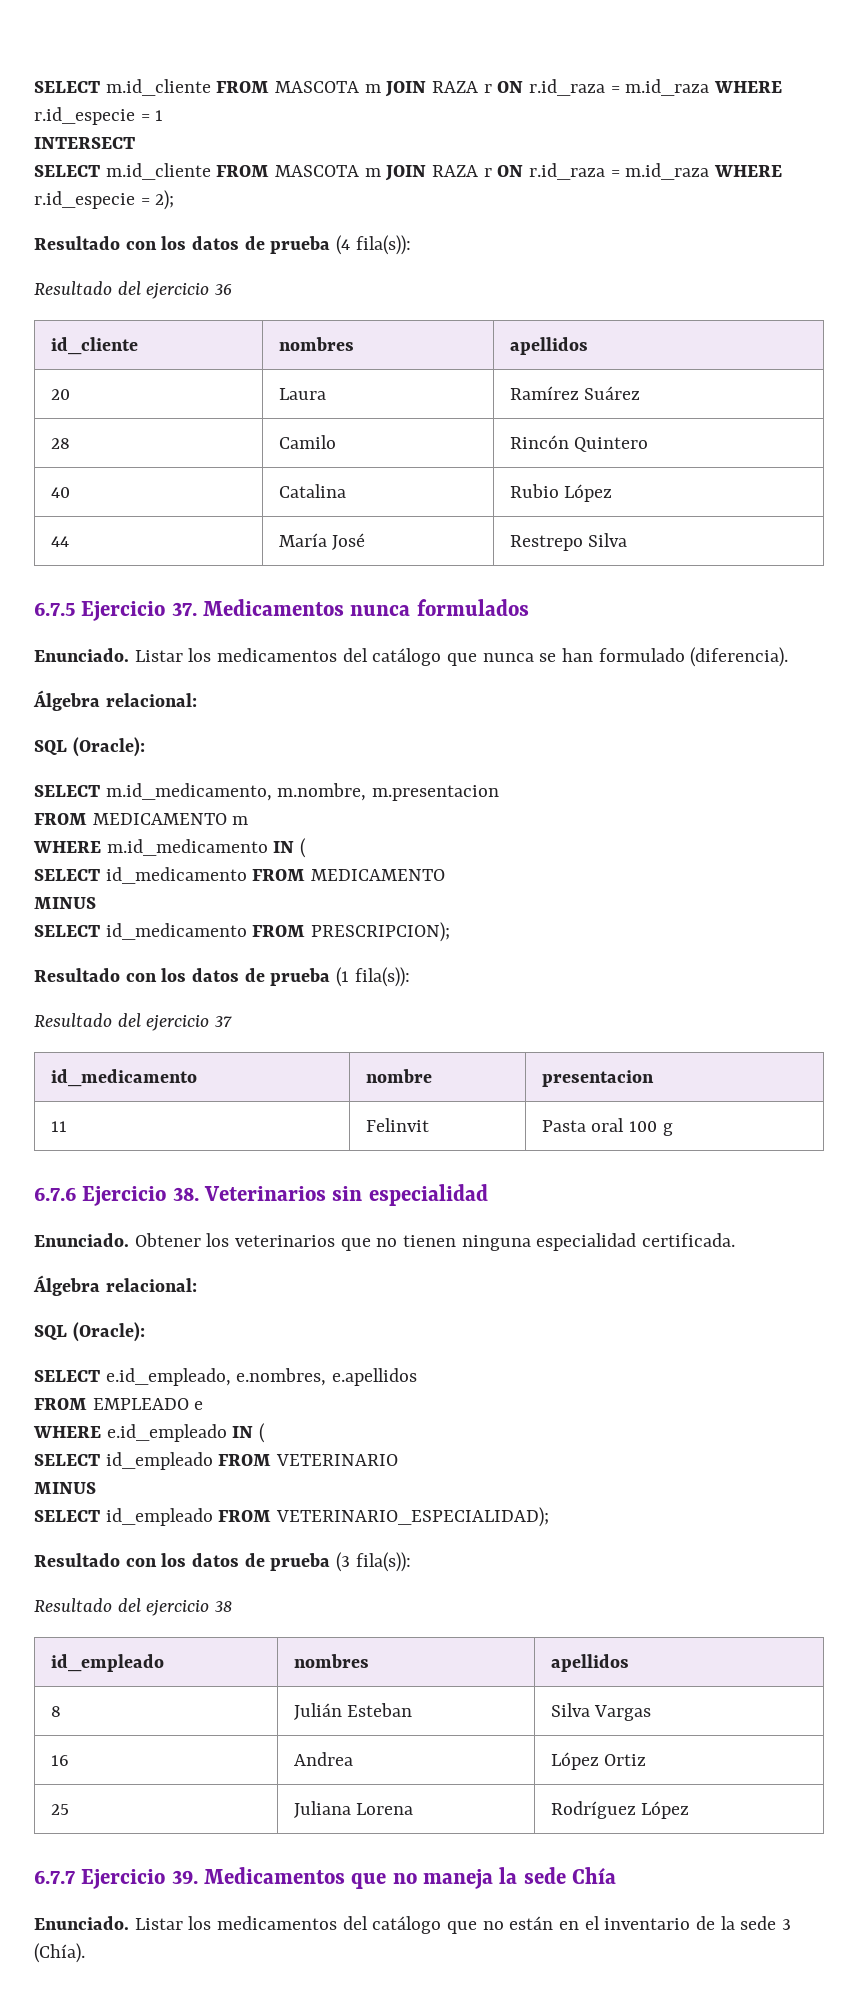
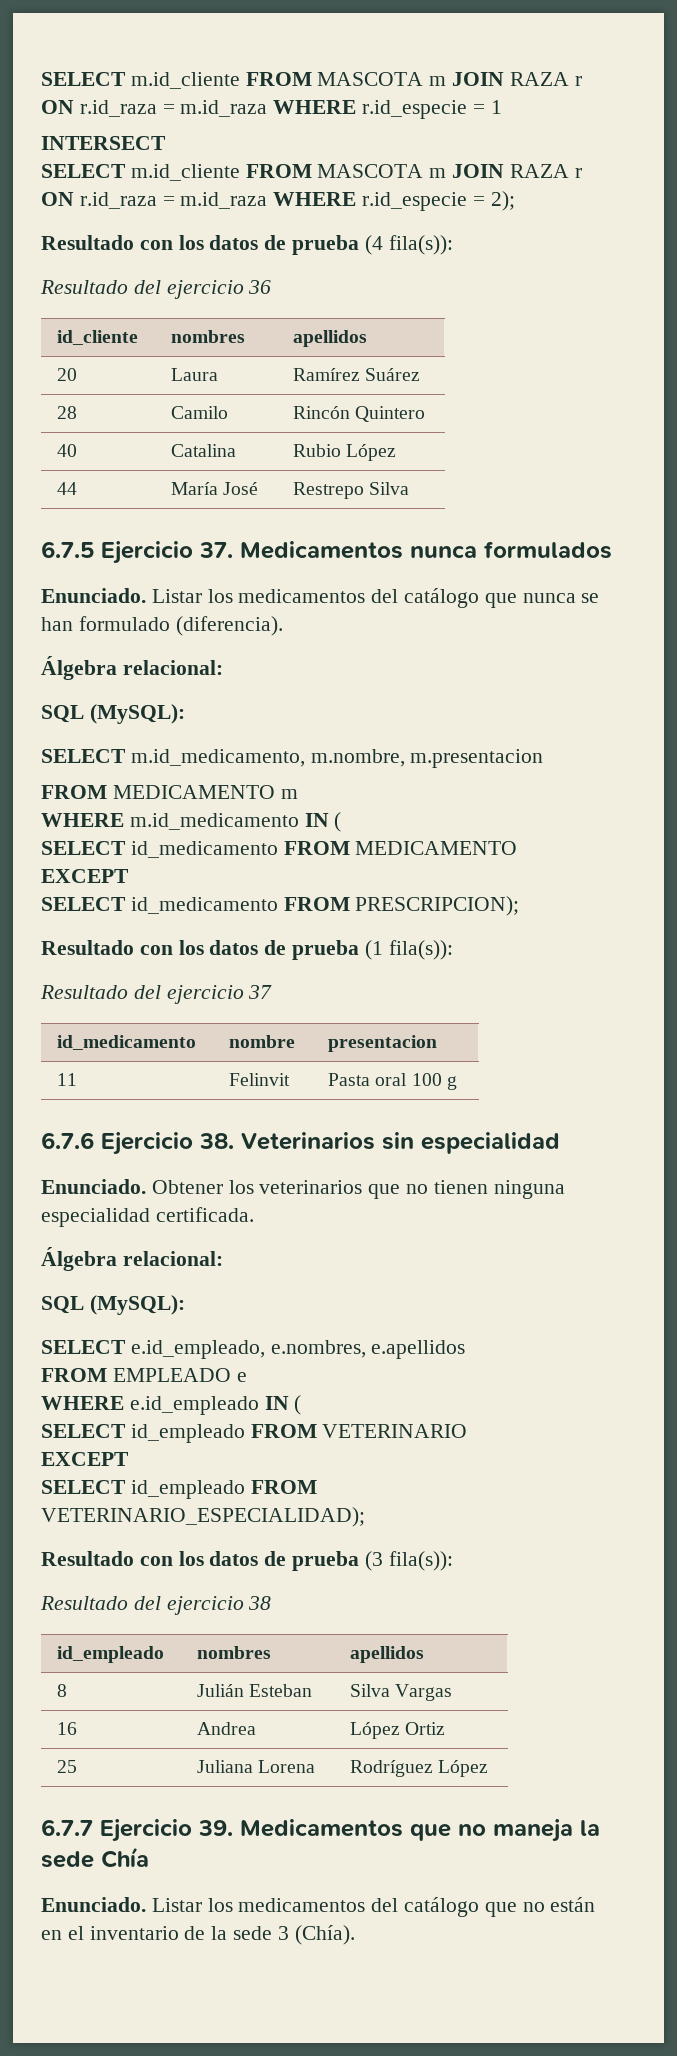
  Listar los medicamentos del catálogo que nunca se han formulado (diferencia).
  Álgebra relacional:
- SQL (Oracle):
+ SQL (MySQL):
  SELECT id_medicamento FROM MEDICAMENTO
- MINUS
+ EXCEPT
  Obtener los veterinarios que no tienen ninguna especialidad certificada.
  Álgebra relacional:
- SQL (Oracle):
+ SQL (MySQL):
  SELECT id_empleado FROM VETERINARIO
- MINUS
+ EXCEPT

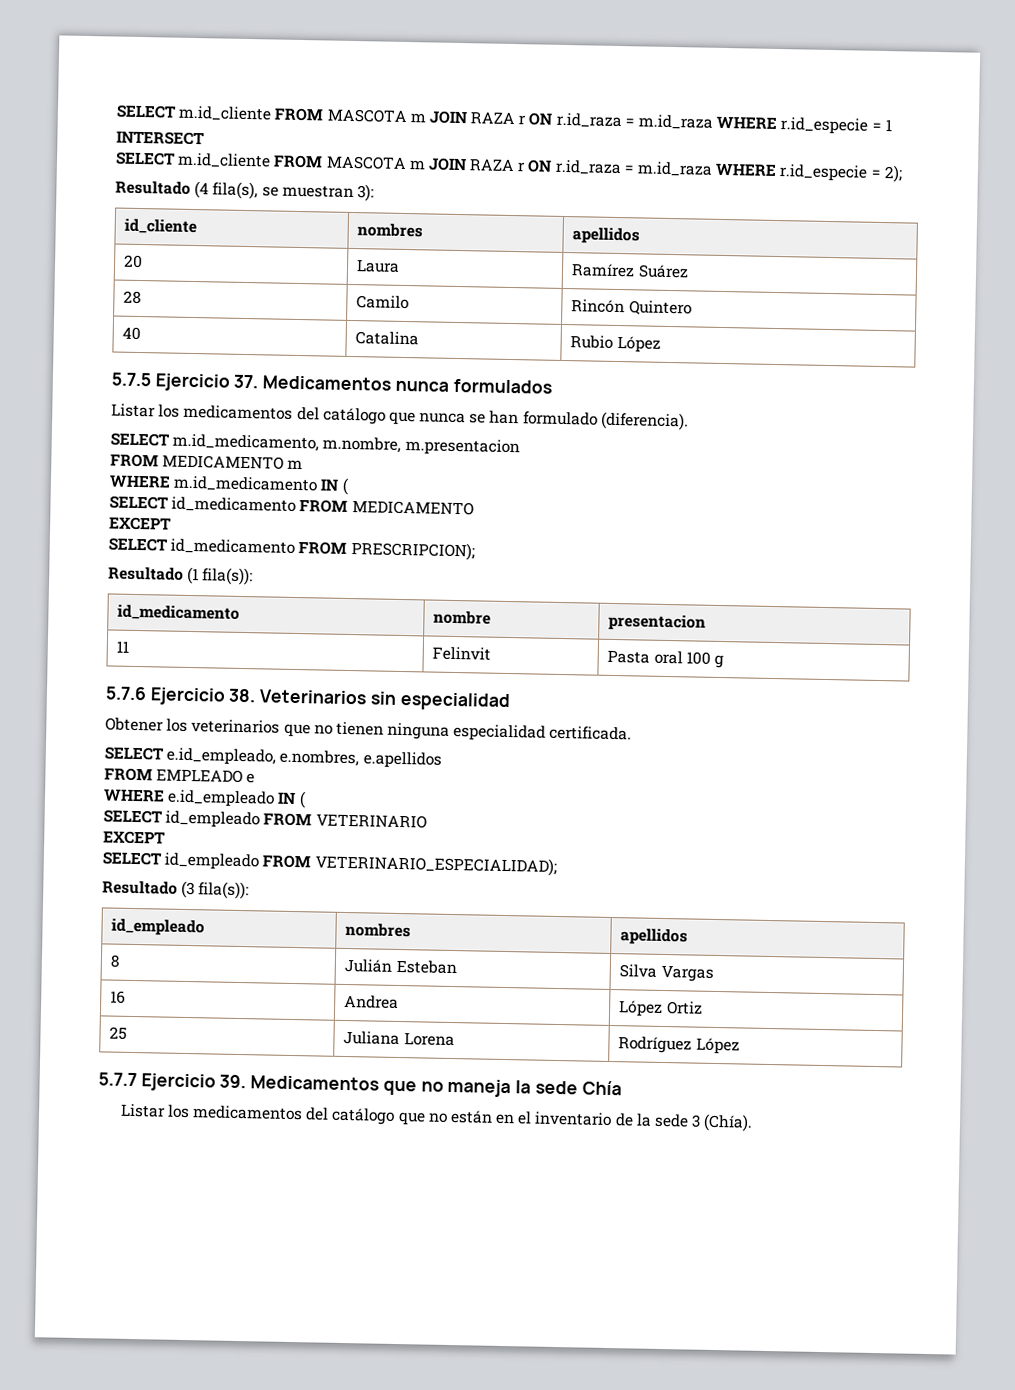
- Resultado con los datos de prueba (4 fila(s)):
- Resultado del ejercicio 36
+ Resultado (4 fila(s), se muestran 3):
- 44 | María José | Restrepo Silva
- 6.7.5 Ejercicio 37. Medicamentos nunca formulados
- Enunciado. Listar los medicamentos del catálogo que nunca se han formulado (diferencia).
- Álgebra relacional:
- SQL (MySQL):
+ 5.7.5 Ejercicio 37. Medicamentos nunca formulados
+ Listar los medicamentos del catálogo que nunca se han formulado (diferencia).
- Resultado con los datos de prueba (1 fila(s)):
- Resultado del ejercicio 37
+ Resultado (1 fila(s)):
- 6.7.6 Ejercicio 38. Veterinarios sin especialidad
- Enunciado. Obtener los veterinarios que no tienen ninguna especialidad certificada.
- Álgebra relacional:
- SQL (MySQL):
+ 5.7.6 Ejercicio 38. Veterinarios sin especialidad
+ Obtener los veterinarios que no tienen ninguna especialidad certificada.
- Resultado con los datos de prueba (3 fila(s)):
- Resultado del ejercicio 38
+ Resultado (3 fila(s)):
- 6.7.7 Ejercicio 39. Medicamentos que no maneja la sede Chía
- Enunciado. Listar los medicamentos del catálogo que no están en el inventario de la sede 3 (Chía).
+ 5.7.7 Ejercicio 39. Medicamentos que no maneja la sede Chía
+ Listar los medicamentos del catálogo que no están en el inventario de la sede 3 (Chía).

